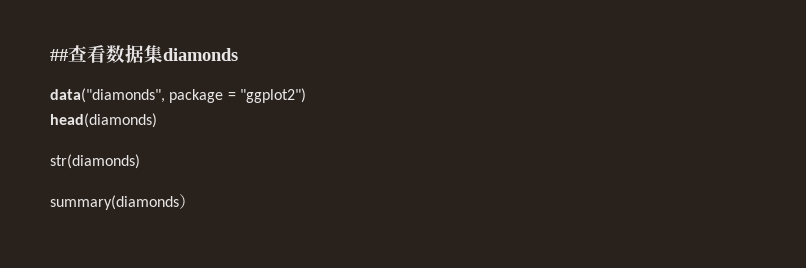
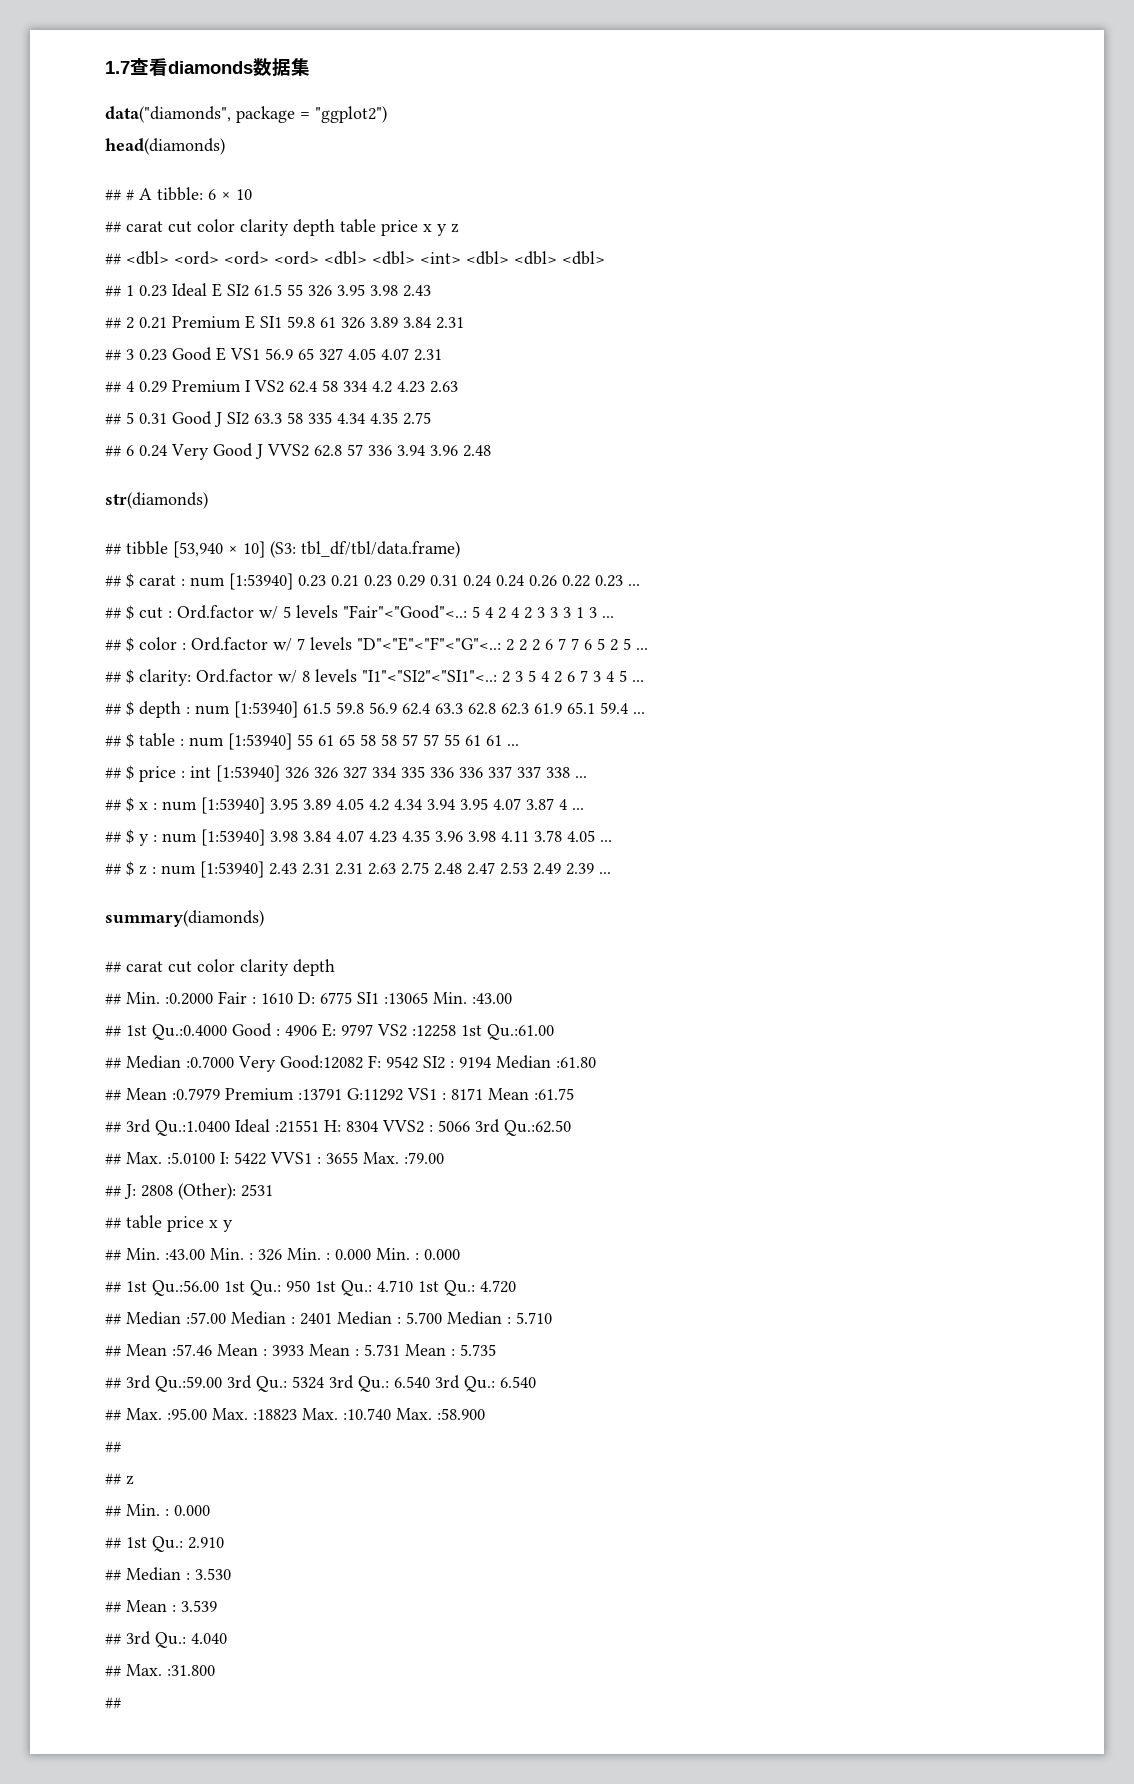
- ##查看数据集diamonds
+ 1.7查看diamonds数据集
+ ## # A tibble: 6 × 10
+ ## carat cut color clarity depth table price x y z
+ ## <dbl> <ord> <ord> <ord> <dbl> <dbl> <int> <dbl> <dbl> <dbl>
+ ## 1 0.23 Ideal E SI2 61.5 55 326 3.95 3.98 2.43
+ ## 2 0.21 Premium E SI1 59.8 61 326 3.89 3.84 2.31
+ ## 3 0.23 Good E VS1 56.9 65 327 4.05 4.07 2.31
+ ## 4 0.29 Premium I VS2 62.4 58 334 4.2 4.23 2.63
+ ## 5 0.31 Good J SI2 63.3 58 335 4.34 4.35 2.75
+ ## 6 0.24 Very Good J VVS2 62.8 57 336 3.94 3.96 2.48
  str(diamonds)
- summary(diamonds）
+ ## tibble [53,940 × 10] (S3: tbl_df/tbl/data.frame)
+ ## $ carat : num [1:53940] 0.23 0.21 0.23 0.29 0.31 0.24 0.24 0.26 0.22 0.23 ...
+ ## $ cut : Ord.factor w/ 5 levels "Fair"<"Good"<..: 5 4 2 4 2 3 3 3 1 3 ...
+ ## $ color : Ord.factor w/ 7 levels "D"<"E"<"F"<"G"<..: 2 2 2 6 7 7 6 5 2 5 ...
+ ## $ clarity: Ord.factor w/ 8 levels "I1"<"SI2"<"SI1"<..: 2 3 5 4 2 6 7 3 4 5 ...
+ ## $ depth : num [1:53940] 61.5 59.8 56.9 62.4 63.3 62.8 62.3 61.9 65.1 59.4 ...
+ ## $ table : num [1:53940] 55 61 65 58 58 57 57 55 61 61 ...
+ ## $ price : int [1:53940] 326 326 327 334 335 336 336 337 337 338 ...
+ ## $ x : num [1:53940] 3.95 3.89 4.05 4.2 4.34 3.94 3.95 4.07 3.87 4 ...
+ ## $ y : num [1:53940] 3.98 3.84 4.07 4.23 4.35 3.96 3.98 4.11 3.78 4.05 ...
+ ## $ z : num [1:53940] 2.43 2.31 2.31 2.63 2.75 2.48 2.47 2.53 2.49 2.39 ...
+ summary(diamonds)
+ ## carat cut color clarity depth
+ ## Min. :0.2000 Fair : 1610 D: 6775 SI1 :13065 Min. :43.00
+ ## 1st Qu.:0.4000 Good : 4906 E: 9797 VS2 :12258 1st Qu.:61.00
+ ## Median :0.7000 Very Good:12082 F: 9542 SI2 : 9194 Median :61.80
+ ## Mean :0.7979 Premium :13791 G:11292 VS1 : 8171 Mean :61.75
+ ## 3rd Qu.:1.0400 Ideal :21551 H: 8304 VVS2 : 5066 3rd Qu.:62.50
+ ## Max. :5.0100 I: 5422 VVS1 : 3655 Max. :79.00
+ ## J: 2808 (Other): 2531
+ ## table price x y
+ ## Min. :43.00 Min. : 326 Min. : 0.000 Min. : 0.000
+ ## 1st Qu.:56.00 1st Qu.: 950 1st Qu.: 4.710 1st Qu.: 4.720
+ ## Median :57.00 Median : 2401 Median : 5.700 Median : 5.710
+ ## Mean :57.46 Mean : 3933 Mean : 5.731 Mean : 5.735
+ ## 3rd Qu.:59.00 3rd Qu.: 5324 3rd Qu.: 6.540 3rd Qu.: 6.540
+ ## Max. :95.00 Max. :18823 Max. :10.740 Max. :58.900
+ ##
+ ## z
+ ## Min. : 0.000
+ ## 1st Qu.: 2.910
+ ## Median : 3.530
+ ## Mean : 3.539
+ ## 3rd Qu.: 4.040
+ ## Max. :31.800
+ ##

